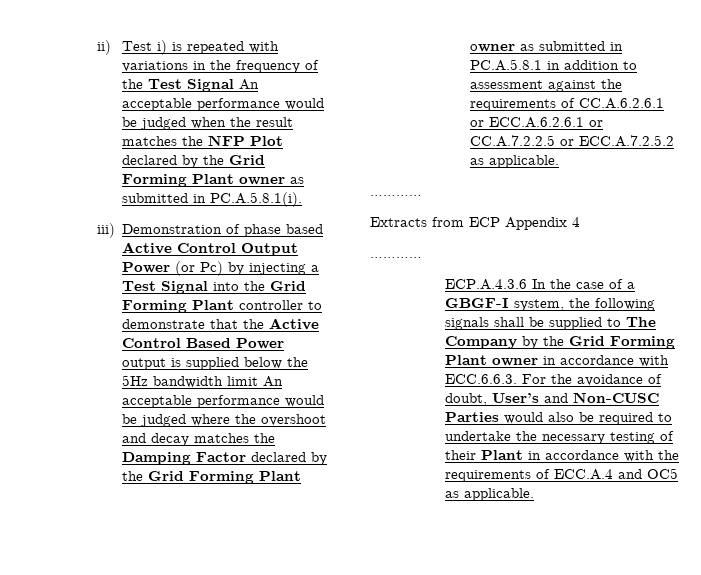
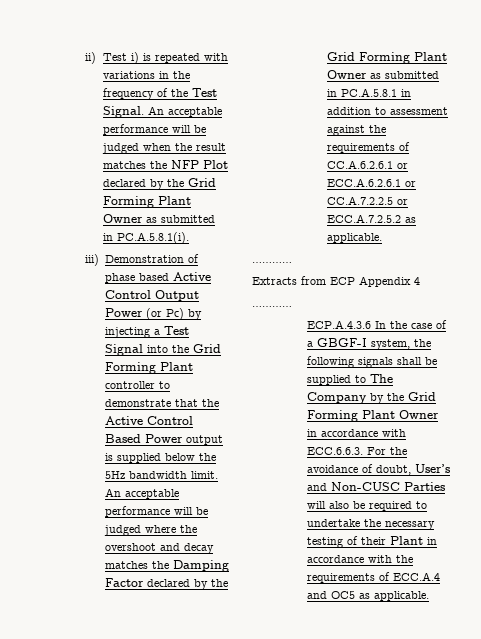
- ii) Test i) is repeated with variations in the frequency of the Test Signal An acceptable performance would be judged when the result matches the NFP Plot declared by the Grid Forming Plant owner as submitted in PC.A.5.8.1(i).
+ ii) Test i) is repeated with variations in the frequency of the Test Signal. An acceptable performance will be judged when the result matches the NFP Plot declared by the Grid Forming Plant Owner as submitted in PC.A.5.8.1(i).
- iii) Demonstration of phase based Active Control Output Power (or Pc) by injecting a Test Signal into the Grid Forming Plant controller to demonstrate that the Active Control Based Power output is supplied below the 5Hz bandwidth limit An acceptable performance would be judged where the overshoot and decay matches the Damping Factor declared by the Grid Forming Plant owner as submitted in PC.A.5.8.1 in addition to assessment against the requirements of CC.A.6.2.6.1 or ECC.A.6.2.6.1 or CC.A.7.2.2.5 or ECC.A.7.2.5.2 as applicable.
+ iii) Demonstration of phase based Active Control Output Power (or Pc) by injecting a Test Signal into the Grid Forming Plant controller to demonstrate that the Active Control Based Power output is supplied below the 5Hz bandwidth limit. An acceptable performance will be judged where the overshoot and decay matches the Damping Factor declared by the Grid Forming Plant Owner as submitted in PC.A.5.8.1 in addition to assessment against the requirements of CC.A.6.2.6.1 or ECC.A.6.2.6.1 or CC.A.7.2.2.5 or ECC.A.7.2.5.2 as applicable.
- ECP.A.4.3.6 In the case of a GBGF-I system, the following signals shall be supplied to The Company by the Grid Forming Plant owner in accordance with ECC.6.6.3. For the avoidance of doubt, User’s and Non-CUSC Parties would also be required to undertake the necessary testing of their Plant in accordance with the requirements of ECC.A.4 and OC5 as applicable.
+ ECP.A.4.3.6 In the case of a GBGF-I system, the following signals shall be supplied to The Company by the Grid Forming Plant Owner in accordance with ECC.6.6.3. For the avoidance of doubt, User’s and Non-CUSC Parties will also be required to undertake the necessary testing of their Plant in accordance with the requirements of ECC.A.4 and OC5 as applicable.

